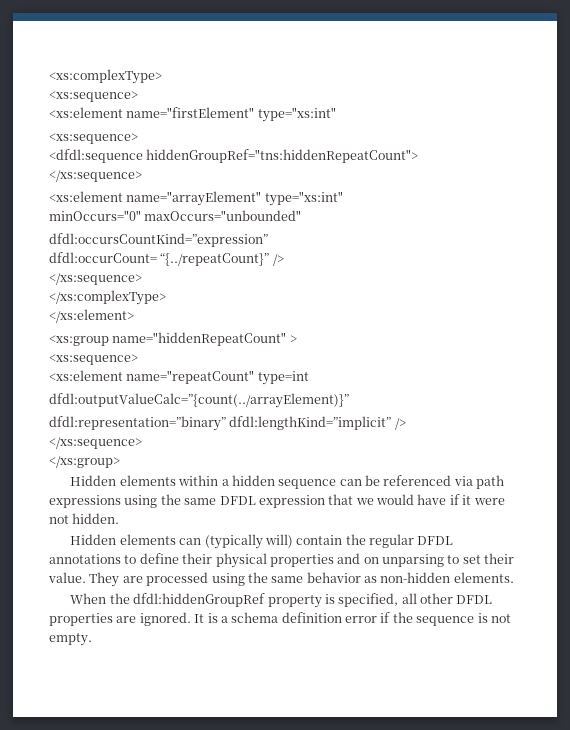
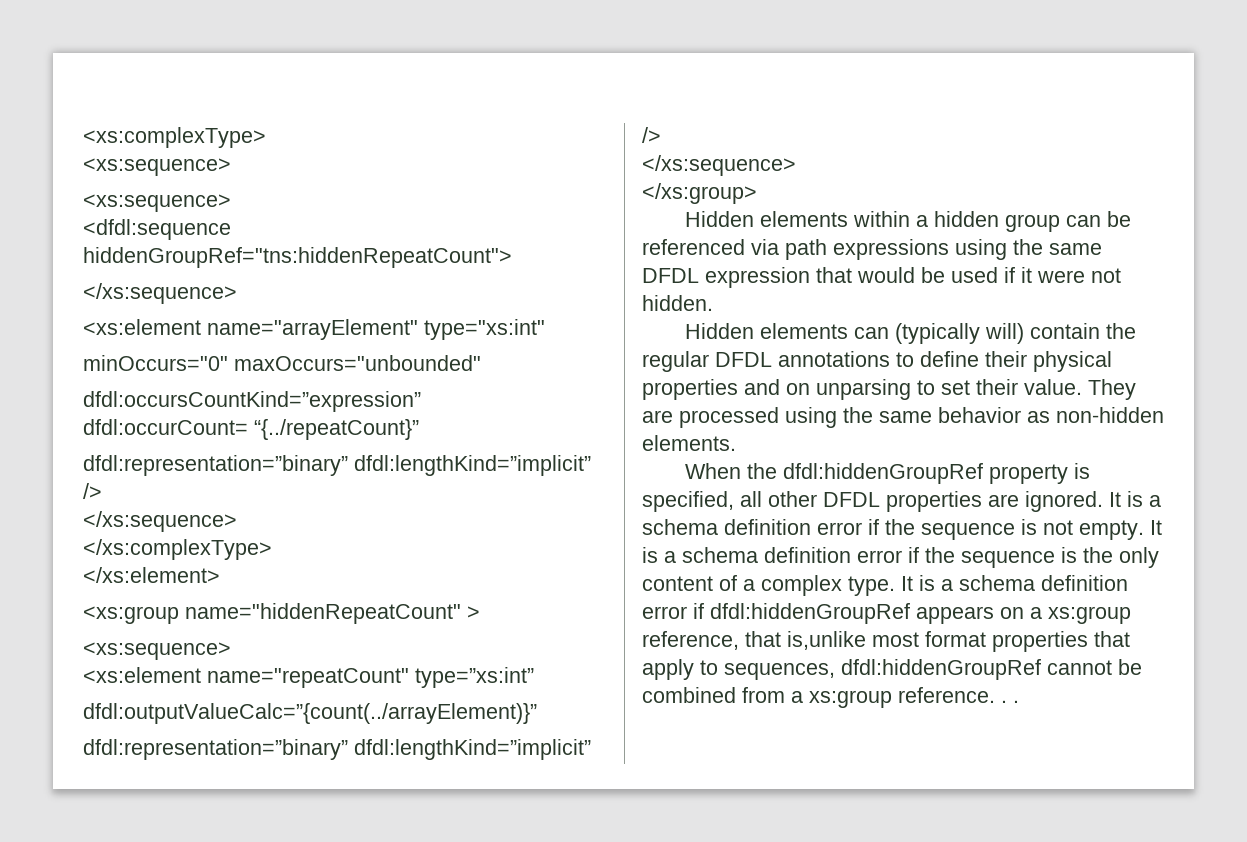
- <xs:element name="firstElement" type="xs:int"
- dfdl:occurCount= “{../repeatCount}” />
+ dfdl:occurCount= “{../repeatCount}”
+ dfdl:representation=”binary” dfdl:lengthKind=”implicit” />
- <xs:element name="repeatCount" type=int
+ <xs:element name="repeatCount" type=”xs:int”
- Hidden elements within a hidden sequence can be referenced via path expressions using the same DFDL expression that we would have if it were not hidden.
+ Hidden elements within a hidden group can be referenced via path expressions using the same DFDL expression that would be used if it were not hidden.
+ It is a schema definition error if the sequence is the only content of a complex type. It is a schema definition error if dfdl:hiddenGroupRef appears on a xs:group reference, that is,unlike most format properties that apply to sequences, dfdl:hiddenGroupRef cannot be combined from a xs:group reference. . .

